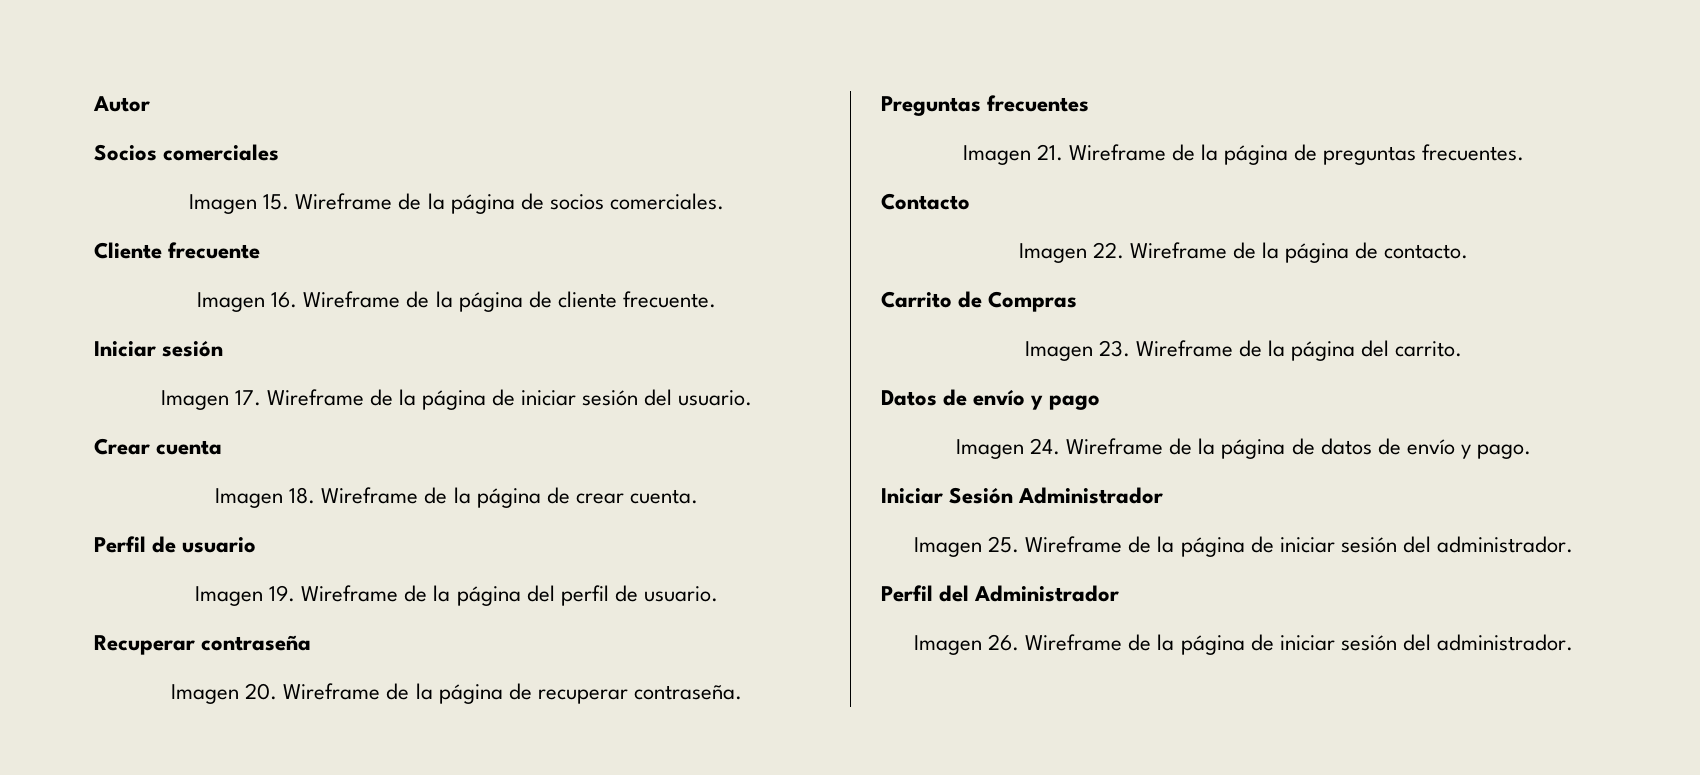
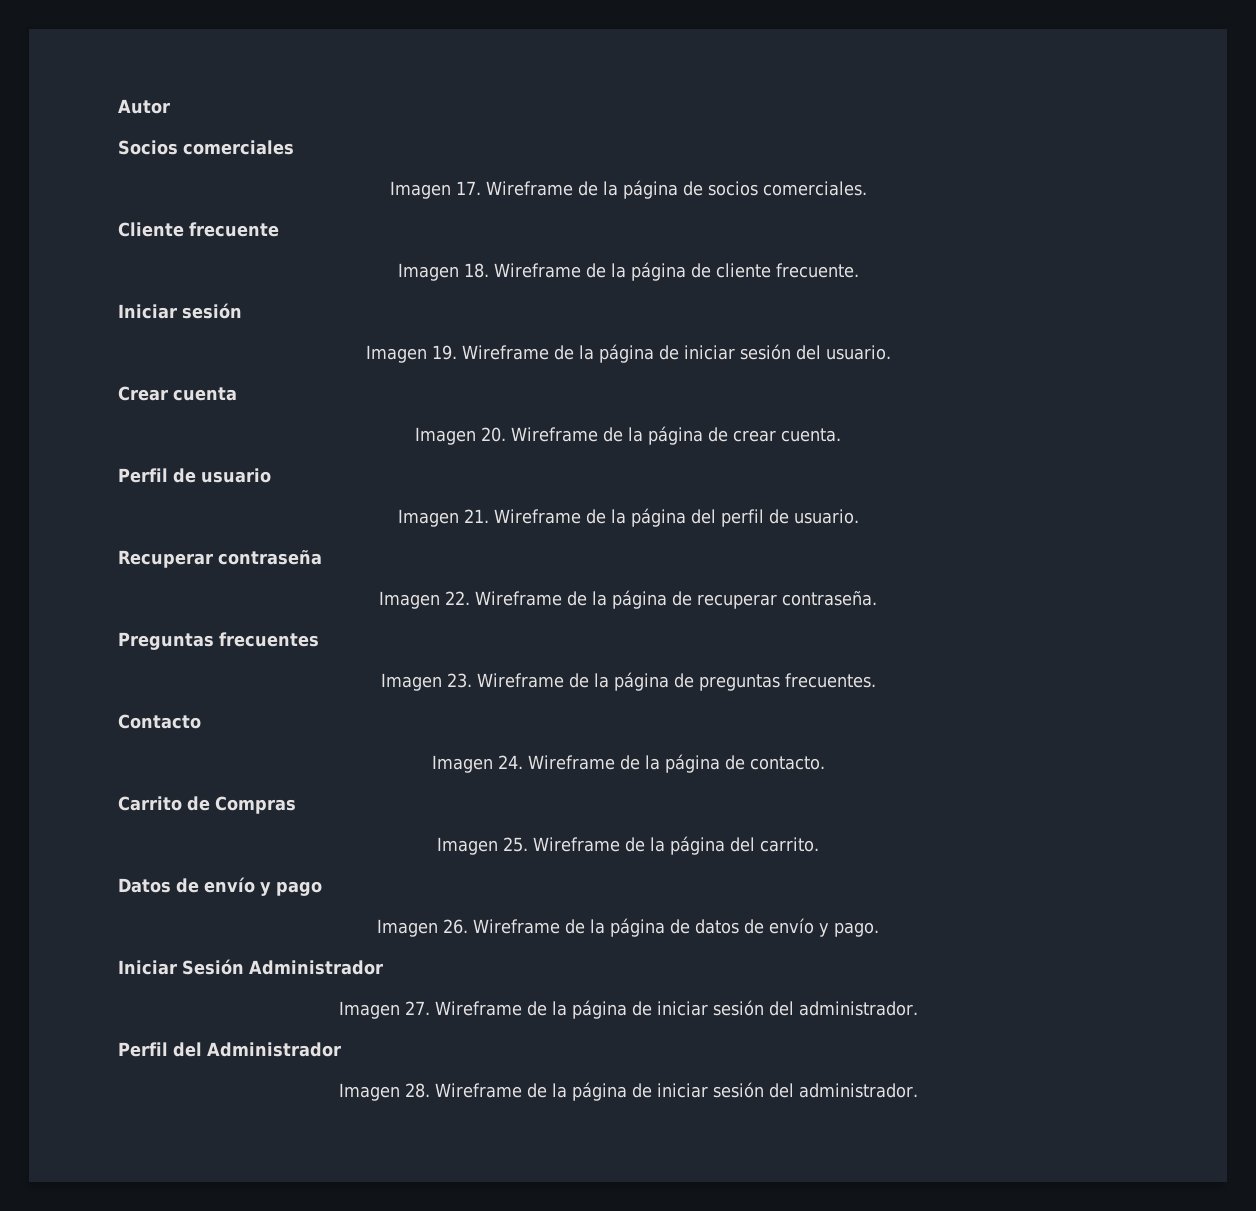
- Imagen 15. Wireframe de la página de socios comerciales.
+ Imagen 17. Wireframe de la página de socios comerciales.
- Imagen 16. Wireframe de la página de cliente frecuente.
+ Imagen 18. Wireframe de la página de cliente frecuente.
- Imagen 17. Wireframe de la página de iniciar sesión del usuario.
+ Imagen 19. Wireframe de la página de iniciar sesión del usuario.
- Imagen 18. Wireframe de la página de crear cuenta.
+ Imagen 20. Wireframe de la página de crear cuenta.
- Imagen 19. Wireframe de la página del perfil de usuario.
+ Imagen 21. Wireframe de la página del perfil de usuario.
- Imagen 20. Wireframe de la página de recuperar contraseña.
+ Imagen 22. Wireframe de la página de recuperar contraseña.
- Imagen 21. Wireframe de la página de preguntas frecuentes.
+ Imagen 23. Wireframe de la página de preguntas frecuentes.
- Imagen 22. Wireframe de la página de contacto.
+ Imagen 24. Wireframe de la página de contacto.
- Imagen 23. Wireframe de la página del carrito.
+ Imagen 25. Wireframe de la página del carrito.
- Imagen 24. Wireframe de la página de datos de envío y pago.
+ Imagen 26. Wireframe de la página de datos de envío y pago.
- Imagen 25. Wireframe de la página de iniciar sesión del administrador.
+ Imagen 27. Wireframe de la página de iniciar sesión del administrador.
- Imagen 26. Wireframe de la página de iniciar sesión del administrador.
+ Imagen 28. Wireframe de la página de iniciar sesión del administrador.

